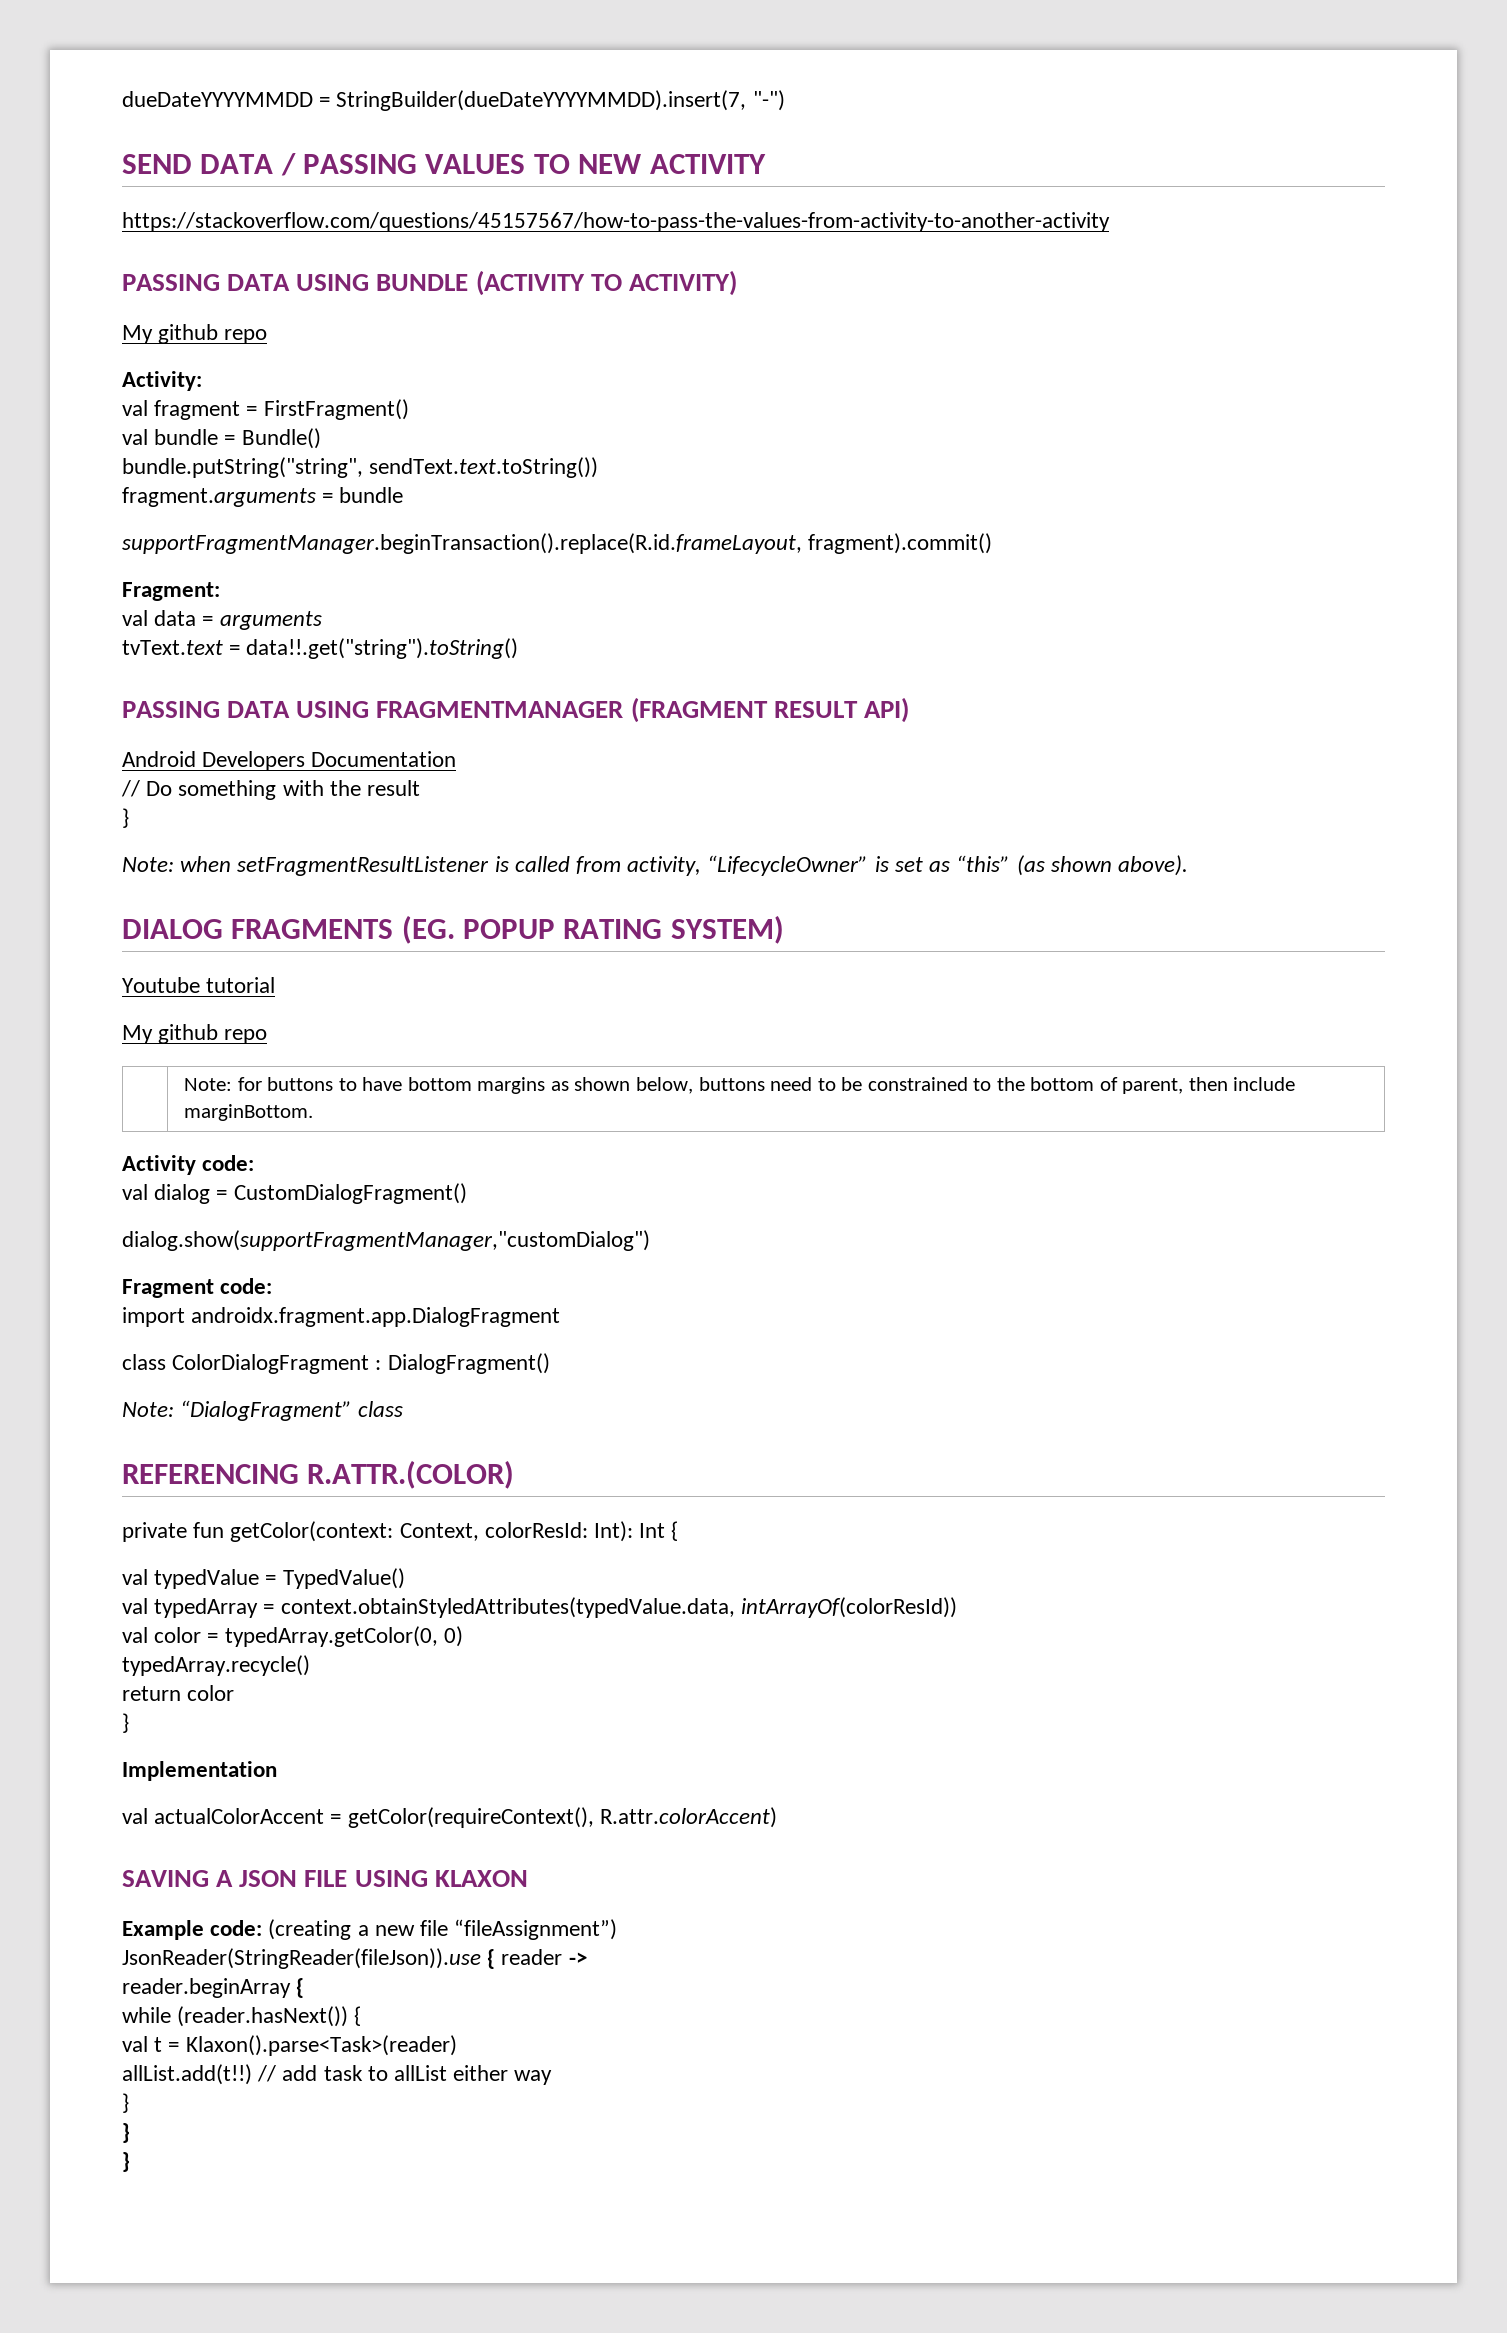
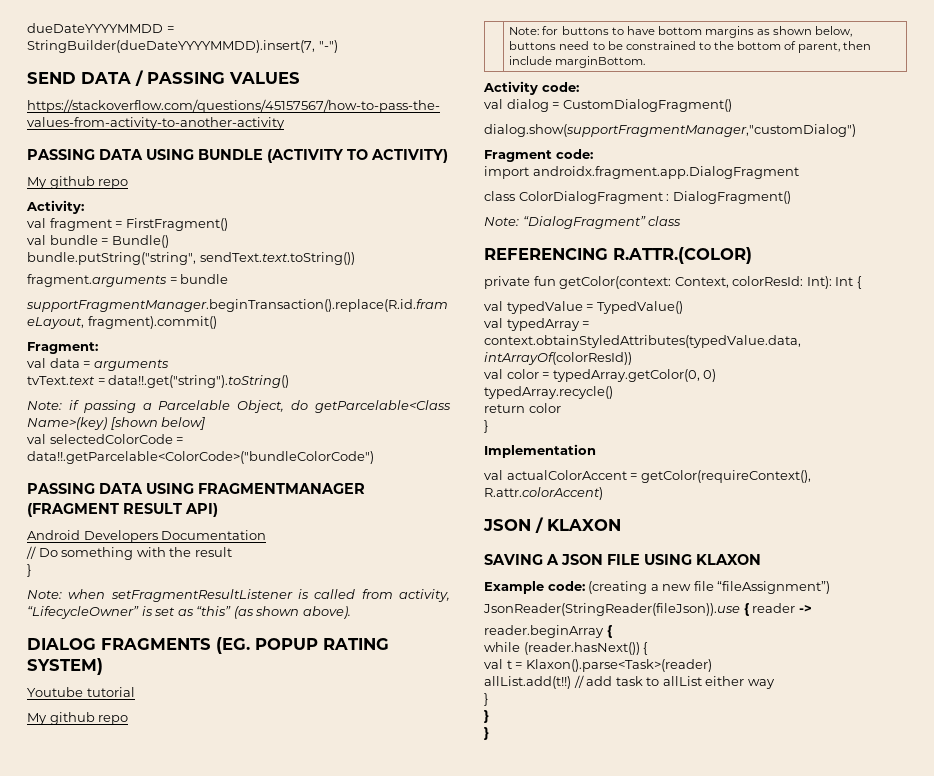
- SEND DATA / PASSING VALUES TO NEW ACTIVITY
+ SEND DATA / PASSING VALUES
+ Note: if passing a Parcelable Object, do getParcelable<Class Name>(key) [shown below]
+ val selectedColorCode = data!!.getParcelable<ColorCode>("bundleColorCode")
+ JSON / KLAXON

